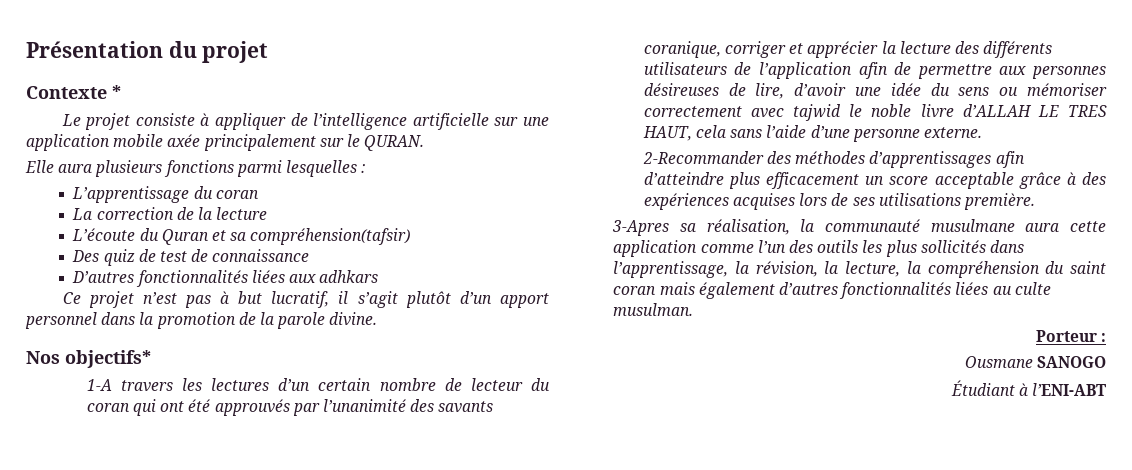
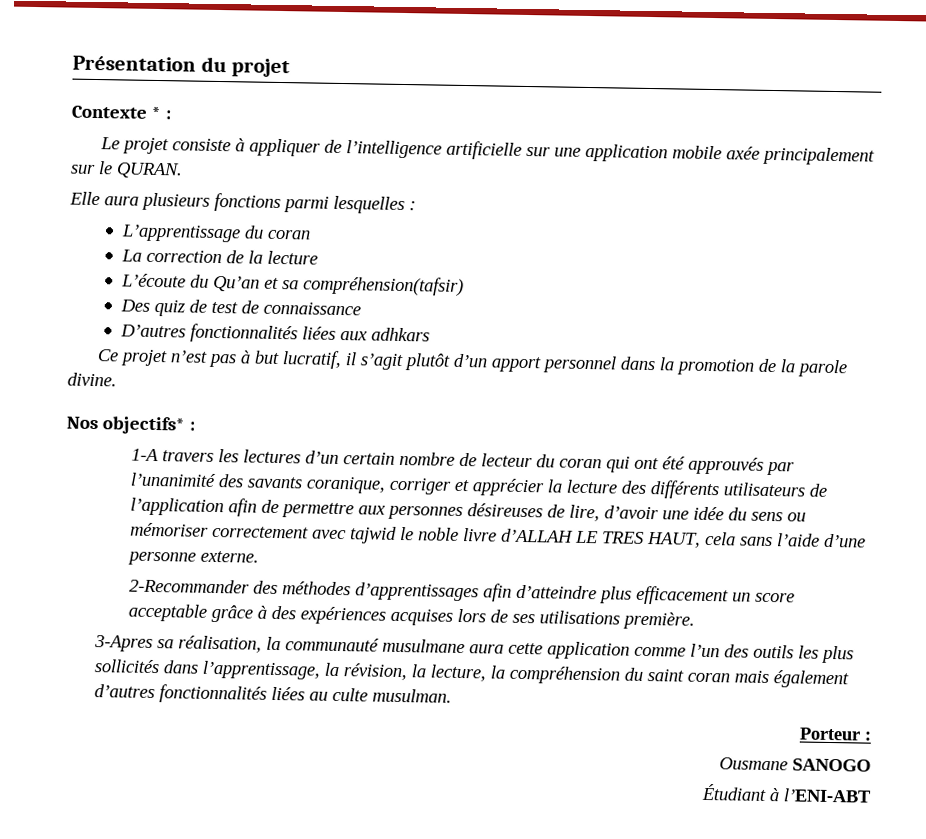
- Contexte *
+ Contexte * :
- L’écoute du Quran et sa compréhension(tafsir)
+ L’écoute du Qu’an et sa compréhension(tafsir)
- Nos objectifs*
+ Nos objectifs* :

